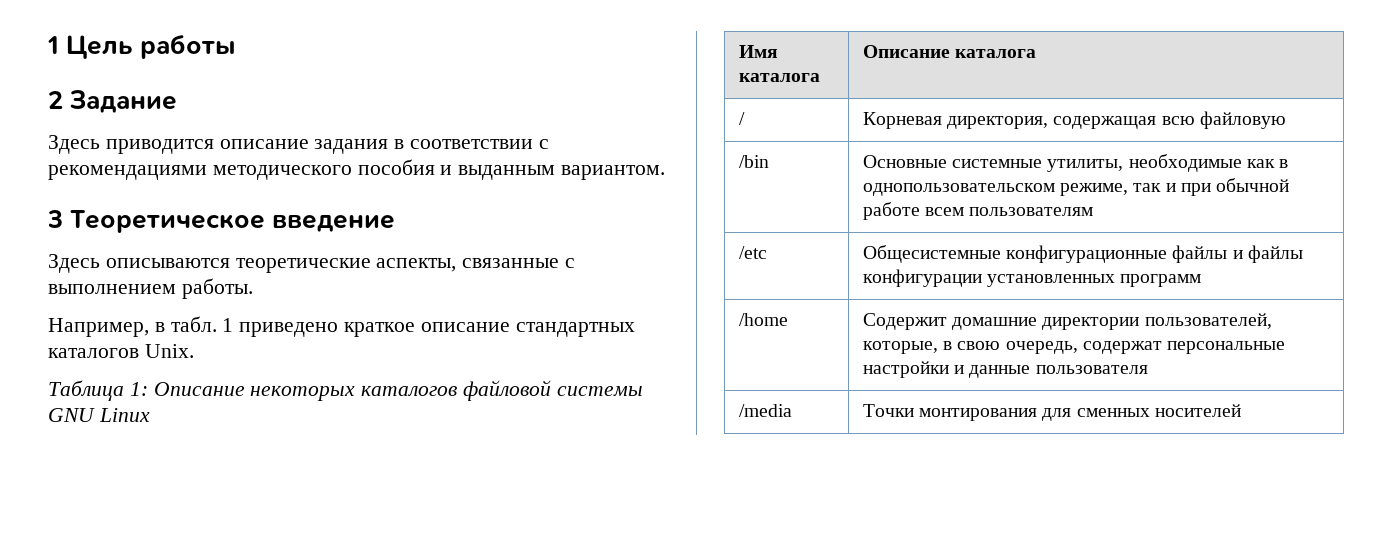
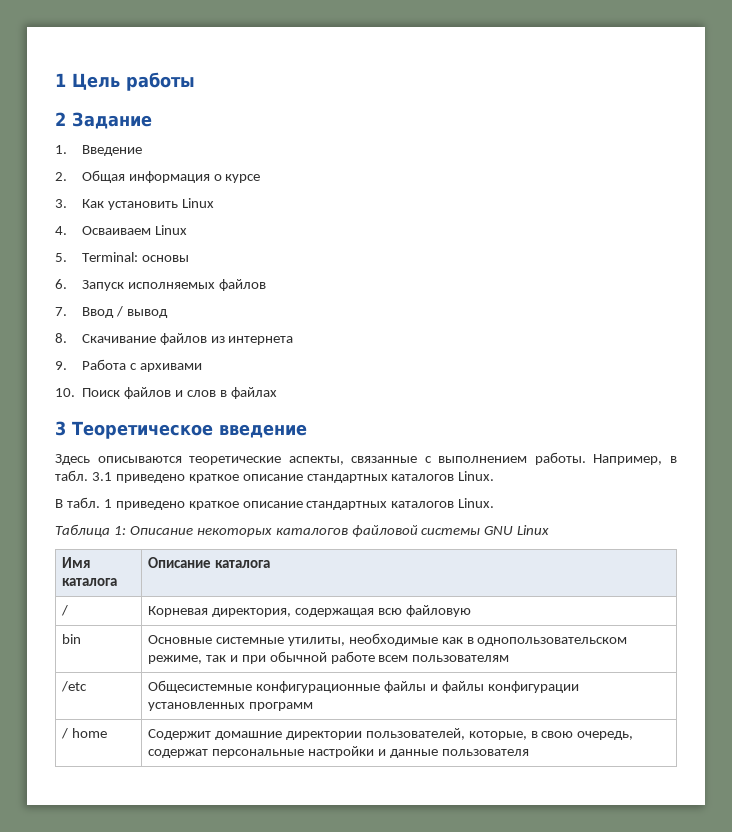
- Здесь приводится описание задания в соответствии с рекомендациями методического пособия и выданным вариантом.
+ 1. Введение
+ 2. Общая информация о курсе
+ 3. Как установить Linux
+ 4. Осваиваем Linux
+ 5. Terminal: основы
+ 6. Запуск исполняемых файлов
+ 7. Ввод / вывод
+ 8. Скачивание файлов из интернета
+ 9. Работа с архивами
+ 10. Поиск файлов и слов в файлах
- Здесь описываются теоретические аспекты, связанные с выполнением работы.
- Например, в табл.
+ Здесь описываются теоретические аспекты, связанные с выполнением работы. Например, в табл.
+ 3.1 приведено краткое описание стандартных каталогов Linux.
+ В табл.
- 1 приведено краткое описание стандартных каталогов Unix.
+ 1 приведено краткое описание стандартных каталогов Linux.
- /bin | Основные системные утилиты, необходимые как в однопользовательском режиме, так и при обычной работе всем пользователям
+ bin | Основные системные утилиты, необходимые как в однопользовательском режиме, так и при обычной работе всем пользователям
- /home | Содержит домашние директории пользователей, которые, в свою очередь, содержат персональные настройки и данные пользователя
+ / home | Содержит домашние директории пользователей, которые, в свою очередь, содержат персональные настройки и данные пользователя
- /media | Точки монтирования для сменных носителей

